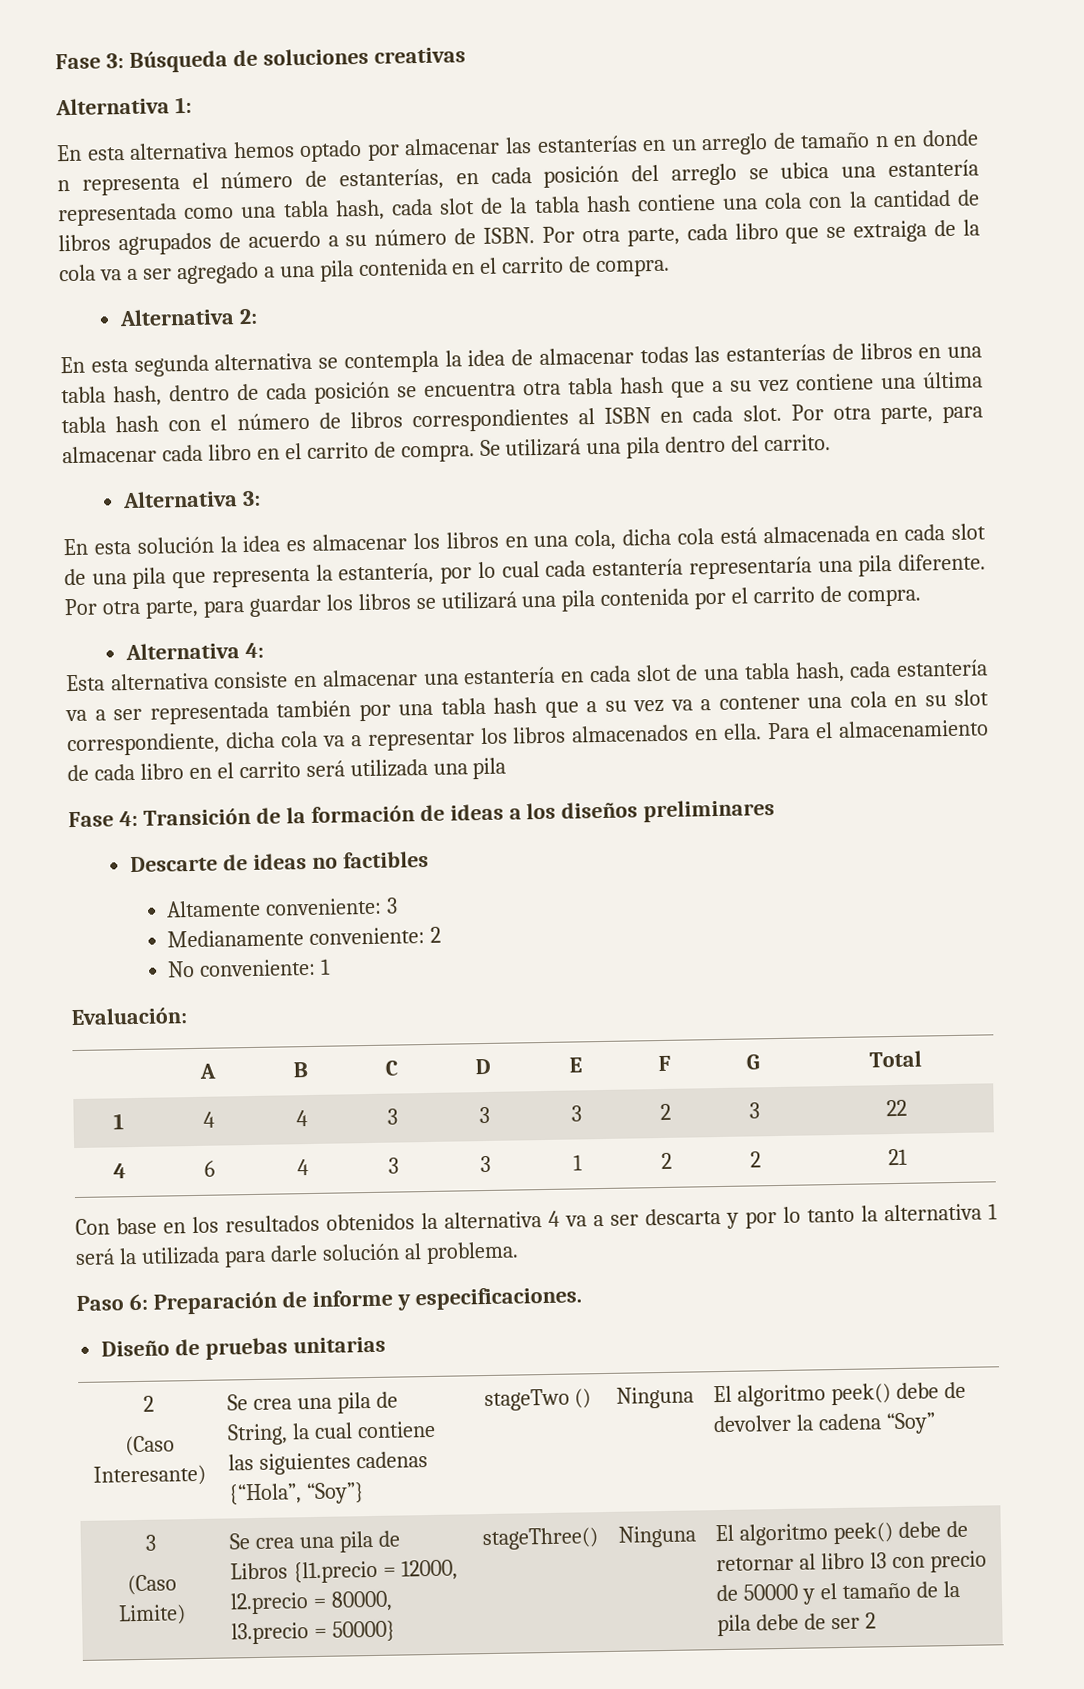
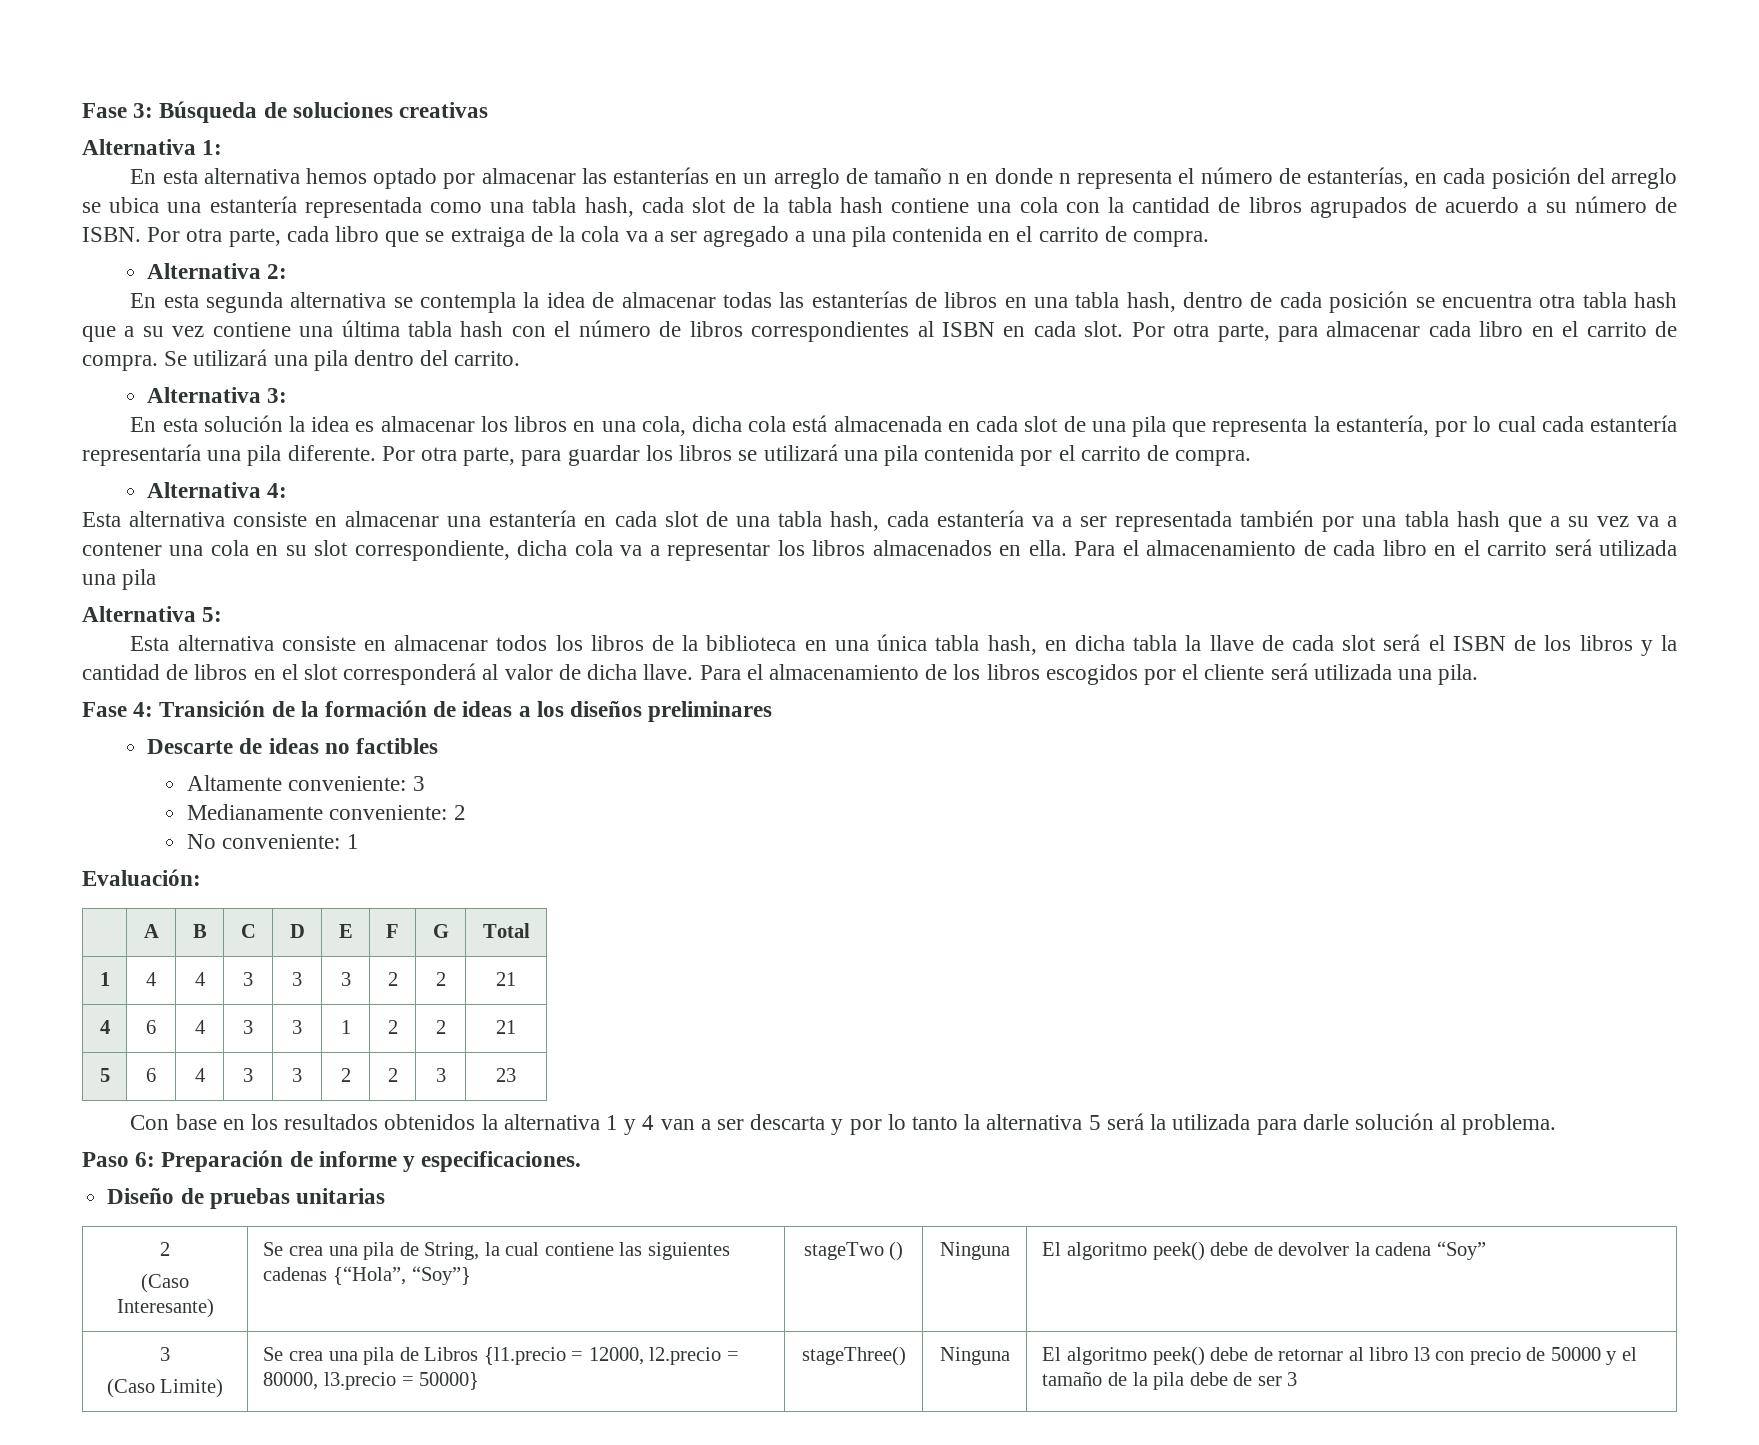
+ Alternativa 5:
+ Esta alternativa consiste en almacenar todos los libros de la biblioteca en una única tabla hash, en dicha tabla la llave de cada slot será el ISBN de los libros y la cantidad de libros en el slot corresponderá al valor de dicha llave. Para el almacenamiento de los libros escogidos por el cliente será utilizada una pila.
- 1 | 4 | 4 | 3 | 3 | 3 | 2 | 3 | 22
+ 1 | 4 | 4 | 3 | 3 | 3 | 2 | 2 | 21
+ 5 | 6 | 4 | 3 | 3 | 2 | 2 | 3 | 23
- Con base en los resultados obtenidos la alternativa 4 va a ser descarta y por lo tanto la alternativa 1 será la utilizada para darle solución al problema.
+ Con base en los resultados obtenidos la alternativa 1 y 4 van a ser descarta y por lo tanto la alternativa 5 será la utilizada para darle solución al problema.
- El algoritmo peek() debe de retornar al libro l3 con precio de 50000 y el tamaño de la pila debe de ser 2
+ El algoritmo peek() debe de retornar al libro l3 con precio de 50000 y el tamaño de la pila debe de ser 3

